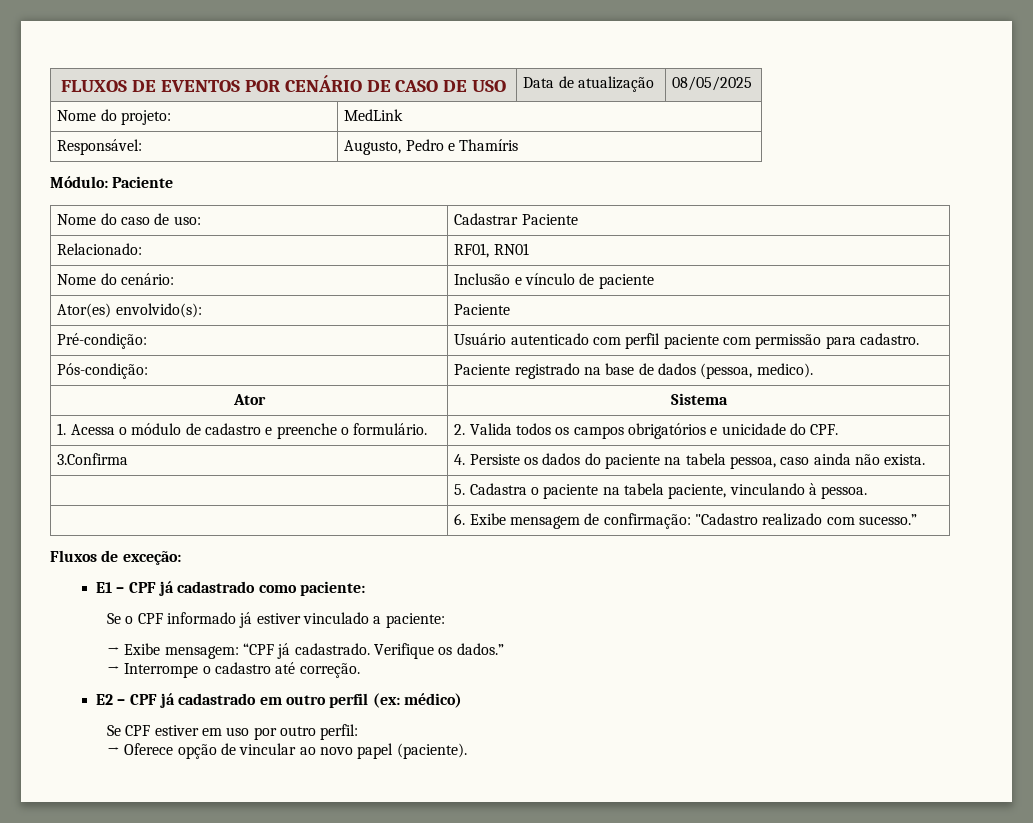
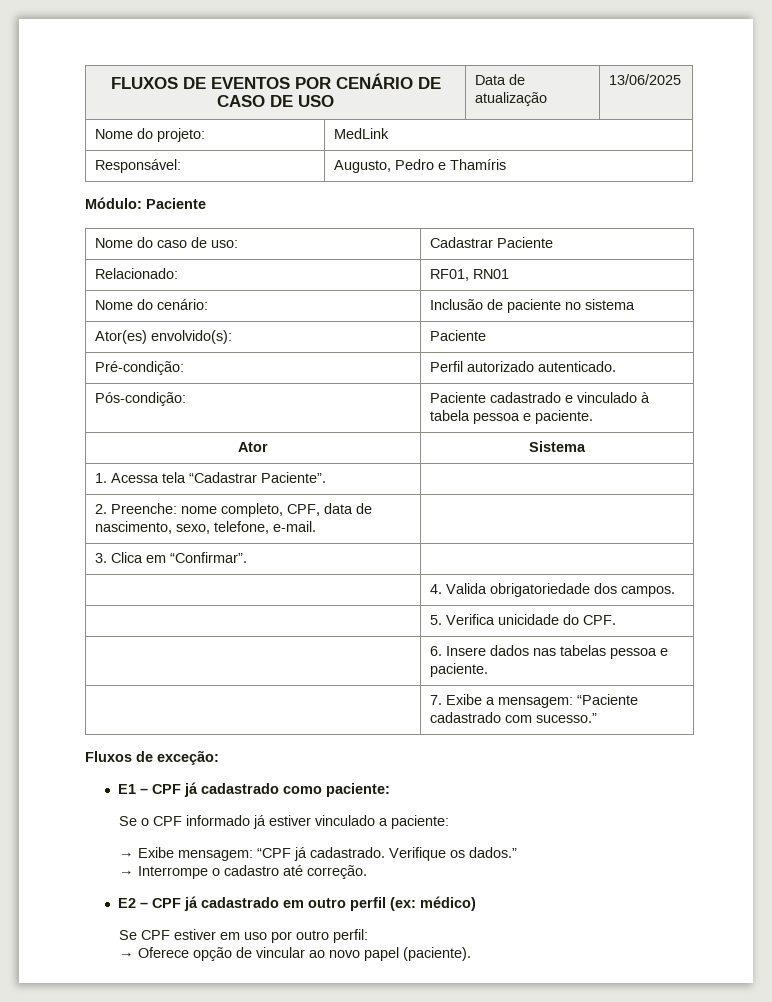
- FLUXOS DE EVENTOS POR CENÁRIO DE CASO DE USO | Data de atualização | 08/05/2025
+ FLUXOS DE EVENTOS POR CENÁRIO DE CASO DE USO | Data de atualização | 13/06/2025
- Nome do cenário: | Inclusão e vínculo de paciente
+ Nome do cenário: | Inclusão de paciente no sistema
- Pré-condição: | Usuário autenticado com perfil paciente com permissão para cadastro.
- Pós-condição: | Paciente registrado na base de dados (pessoa, medico).
+ Pré-condição: | Perfil autorizado autenticado.
+ Pós-condição: | Paciente cadastrado e vinculado à tabela pessoa e paciente.
  Ator | Sistema
- 1. Acessa o módulo de cadastro e preenche o formulário. | 2. Valida todos os campos obrigatórios e unicidade do CPF.
- 3.Confirma | 4. Persiste os dados do paciente na tabela pessoa, caso ainda não exista.
- | 5. Cadastra o paciente na tabela paciente, vinculando à pessoa.
- | 6. Exibe mensagem de confirmação: "Cadastro realizado com sucesso.”
+ 1. Acessa tela “Cadastrar Paciente”. |
+ 2. Preenche: nome completo, CPF, data de nascimento, sexo, telefone, e-mail. |
+ 3. Clica em “Confirmar”. |
+ | 4. Valida obrigatoriedade dos campos.
+ | 5. Verifica unicidade do CPF.
+ | 6. Insere dados nas tabelas pessoa e paciente.
+ | 7. Exibe a mensagem: “Paciente cadastrado com sucesso.”

